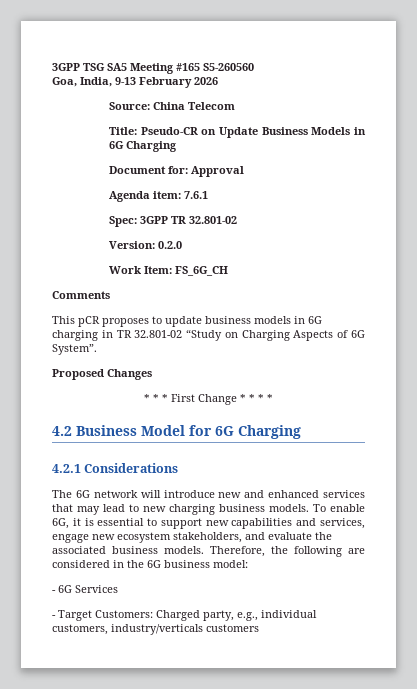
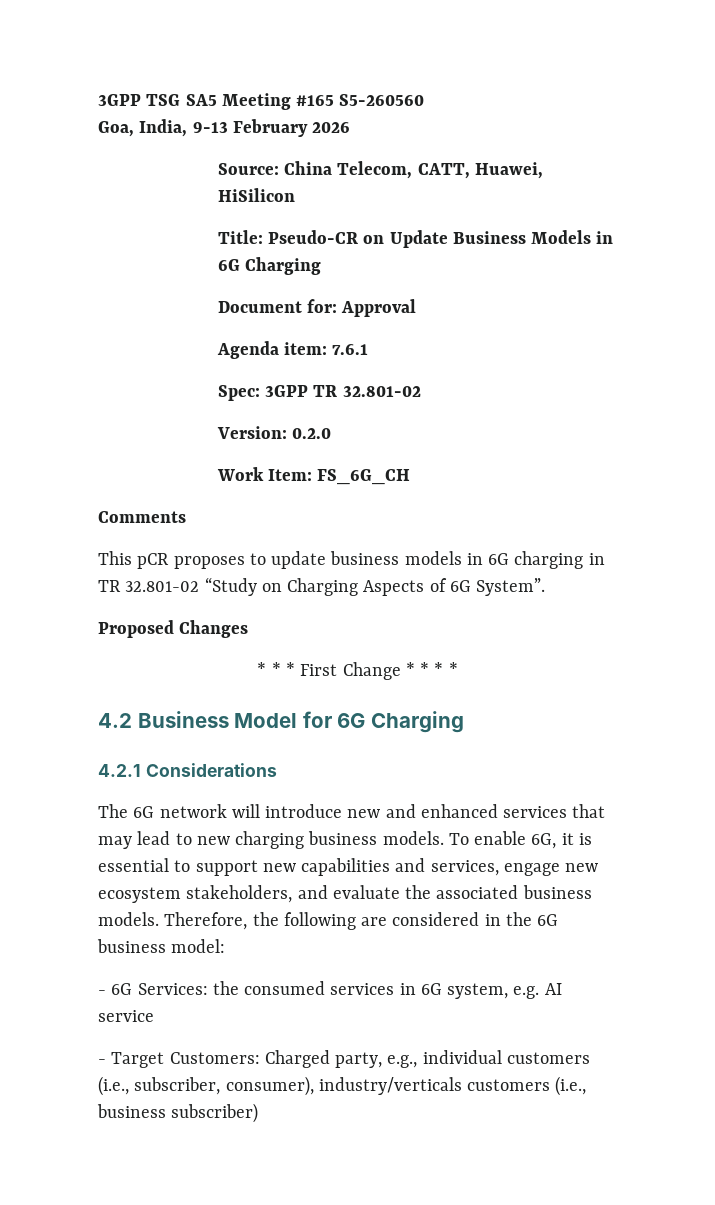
- Source: China Telecom
+ Source: China Telecom, CATT, Huawei, HiSilicon
- - 6G Services
+ - 6G Services: the consumed services in 6G system, e.g. AI service
- - Target Customers: Charged party, e.g., individual customers, industry/verticals customers
+ - Target Customers: Charged party, e.g., individual customers (i.e., subscriber, consumer), industry/verticals customers (i.e., business subscriber)

